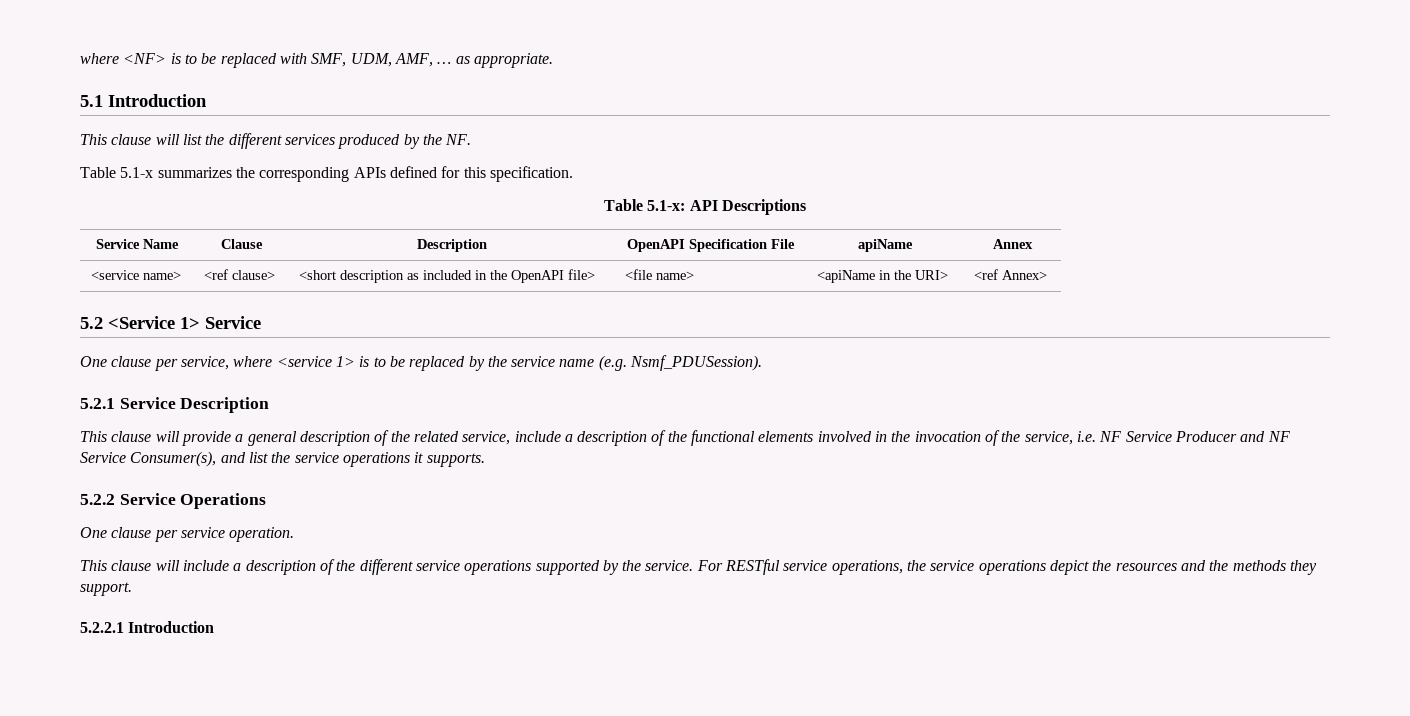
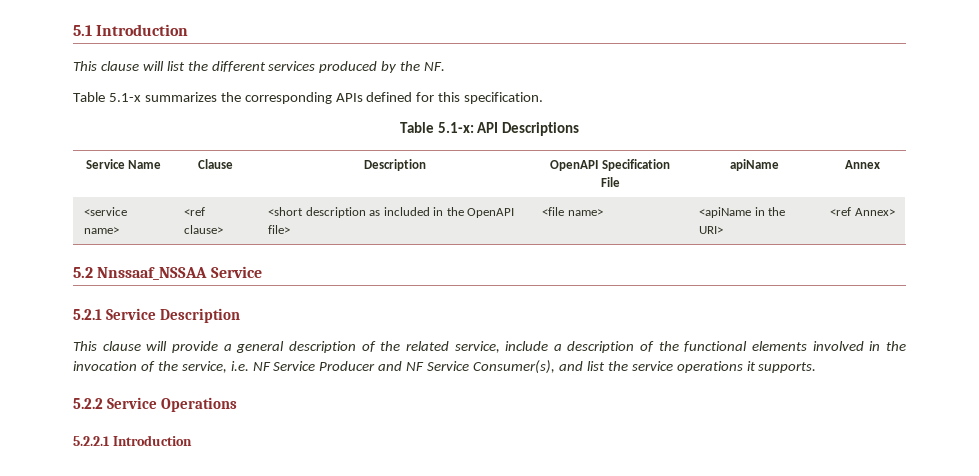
- where <NF> is to be replaced with SMF, UDM, AMF, … as appropriate.
- 5.2 <Service 1> Service
- One clause per service, where <service 1> is to be replaced by the service name (e.g. Nsmf_PDUSession).
+ 5.2 Nnssaaf_NSSAA Service
- One clause per service operation.
- This clause will include a description of the different service operations supported by the service. For RESTful service operations, the service operations depict the resources and the methods they support.

